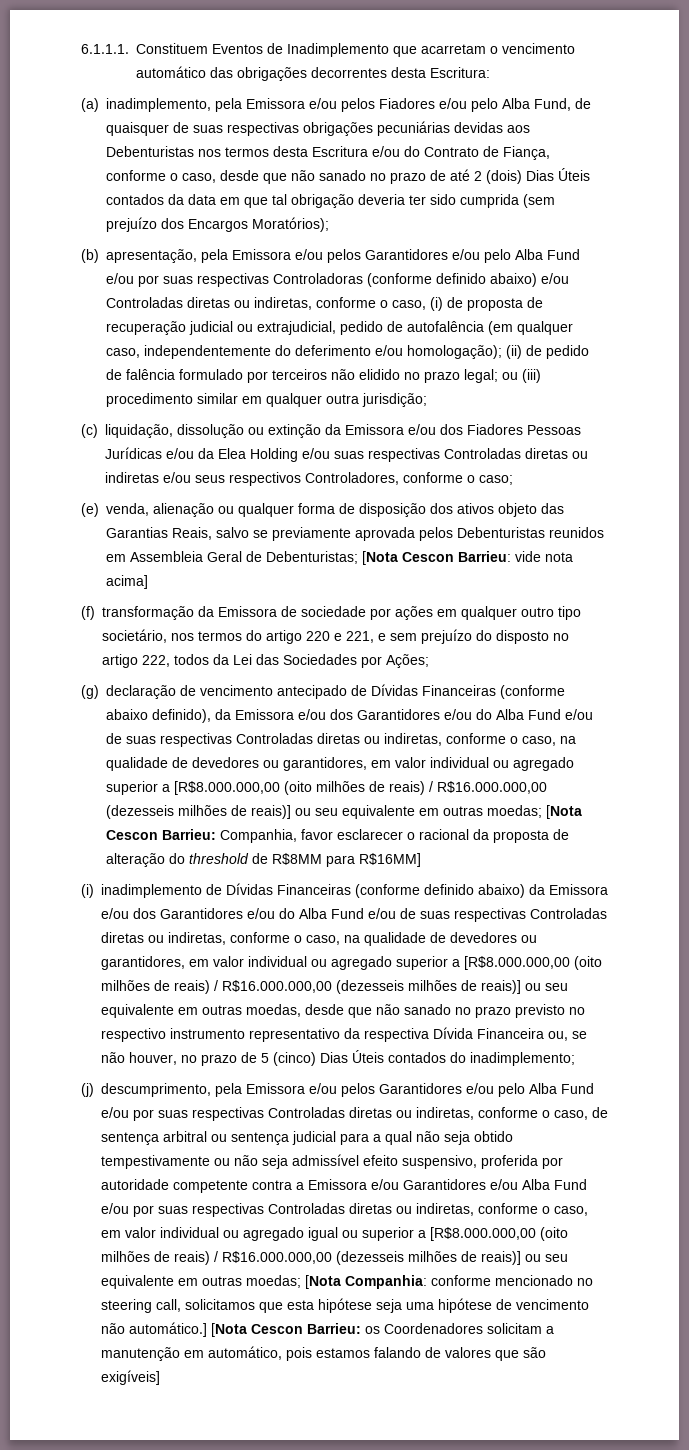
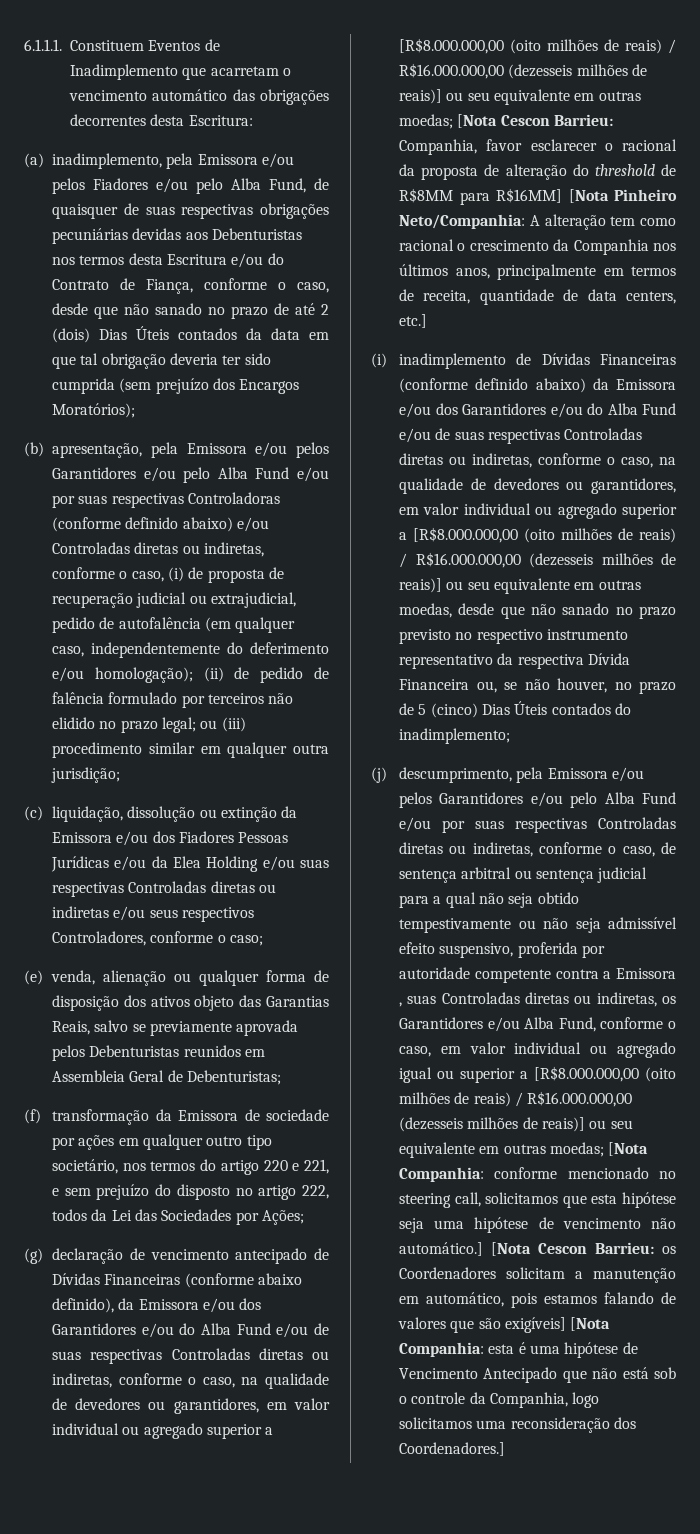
- (e) venda, alienação ou qualquer forma de disposição dos ativos objeto das Garantias Reais, salvo se previamente aprovada pelos Debenturistas reunidos em Assembleia Geral de Debenturistas; [Nota Cescon Barrieu: vide nota acima]
+ (e) venda, alienação ou qualquer forma de disposição dos ativos objeto das Garantias Reais, salvo se previamente aprovada pelos Debenturistas reunidos em Assembleia Geral de Debenturistas;
- Companhia, favor esclarecer o racional da proposta de alteração do threshold de R$8MM para R$16MM]
+ Companhia, favor esclarecer o racional da proposta de alteração do threshold de R$8MM para R$16MM] [Nota Pinheiro Neto/Companhia: A alteração tem como racional o crescimento da Companhia nos últimos anos, principalmente em termos de receita, quantidade de data centers, etc.]
- (j) descumprimento, pela Emissora e/ou pelos Garantidores e/ou pelo Alba Fund e/ou por suas respectivas Controladas diretas ou indiretas, conforme o caso, de sentença arbitral ou sentença judicial para a qual não seja obtido tempestivamente ou não seja admissível efeito suspensivo, proferida por autoridade competente contra a Emissora e/ou Garantidores e/ou Alba Fund e/ou por suas respectivas Controladas diretas ou indiretas, conforme o caso, em valor individual ou agregado igual ou superior a [R$8.000.000,00 (oito milhões de reais) / R$16.000.000,00 (dezesseis milhões de reais)] ou seu equivalente em outras moedas;
+ (j) descumprimento, pela Emissora e/ou pelos Garantidores e/ou pelo Alba Fund e/ou por suas respectivas Controladas diretas ou indiretas, conforme o caso, de sentença arbitral ou sentença judicial para a qual não seja obtido tempestivamente ou não seja admissível efeito suspensivo, proferida por autoridade competente contra a Emissora , suas Controladas diretas ou indiretas, os Garantidores e/ou Alba Fund, conforme o caso, em valor individual ou agregado igual ou superior a [R$8.000.000,00 (oito milhões de reais) / R$16.000.000,00 (dezesseis milhões de reais)] ou seu equivalente em outras moedas;
- [Nota Cescon Barrieu: os Coordenadores solicitam a manutenção em automático, pois estamos falando de valores que são exigíveis]
+ [Nota Cescon Barrieu: os Coordenadores solicitam a manutenção em automático, pois estamos falando de valores que são exigíveis] [Nota Companhia: esta é uma hipótese de Vencimento Antecipado que não está sob o controle da Companhia, logo solicitamos uma reconsideração dos Coordenadores.]

